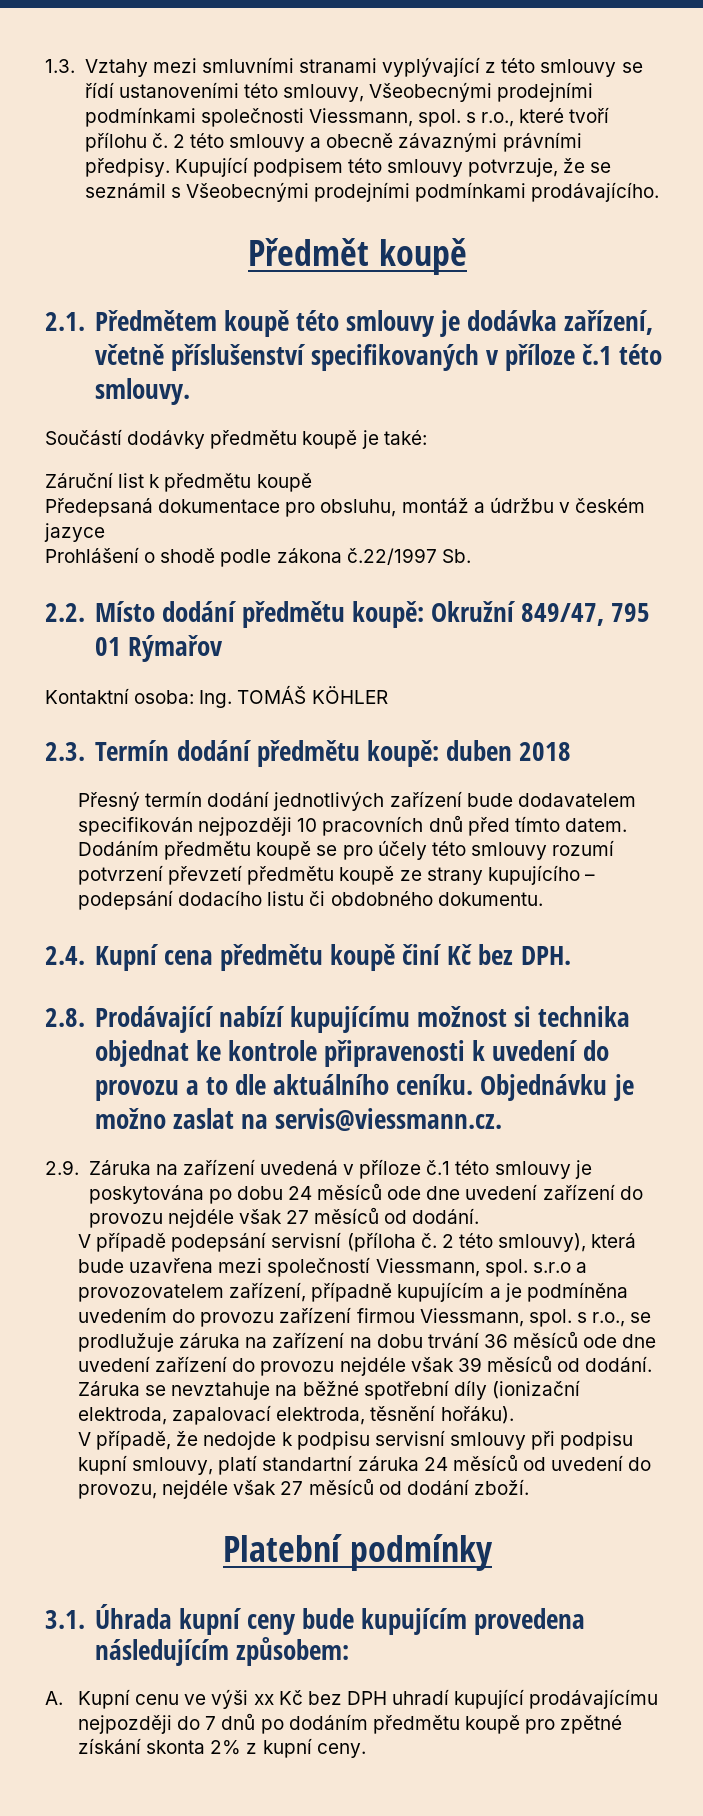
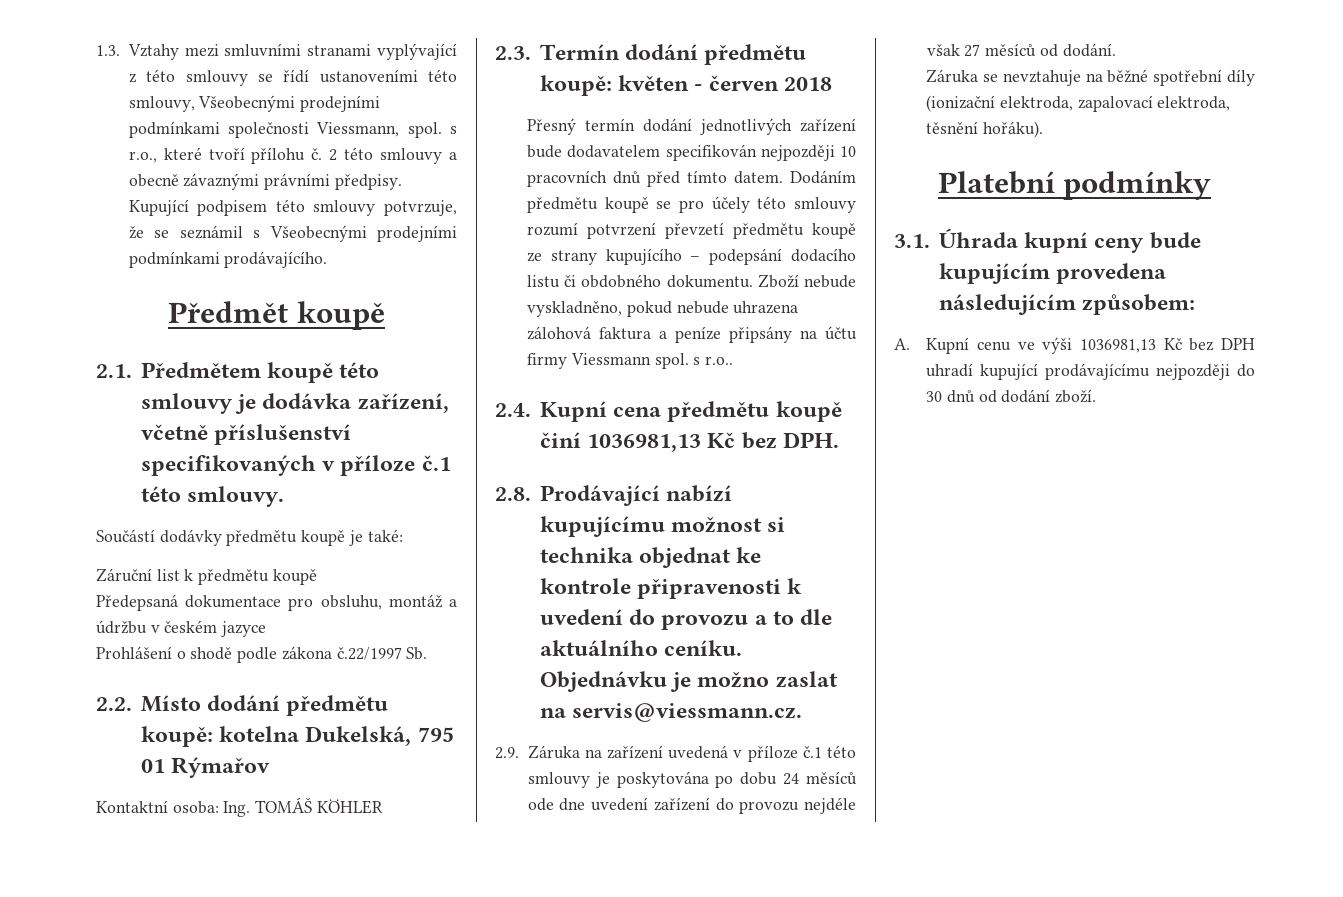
- 2.2. Místo dodání předmětu koupě: Okružní 849/47, 795 01 Rýmařov
+ 2.2. Místo dodání předmětu koupě: kotelna Dukelská, 795 01 Rýmařov
- 2.3. Termín dodání předmětu koupě: duben 2018
+ 2.3. Termín dodání předmětu koupě: květen - červen 2018
+ Zboží nebude vyskladněno, pokud nebude uhrazena zálohová faktura a peníze připsány na účtu firmy Viessmann spol. s r.o..
- 2.4. Kupní cena předmětu koupě činí Kč bez DPH.
+ 2.4. Kupní cena předmětu koupě činí 1036981,13 Kč bez DPH.
- V případě podepsání servisní (příloha č. 2 této smlouvy), která bude uzavřena mezi společností Viessmann, spol. s.r.o a provozovatelem zařízení, případně kupujícím a je podmíněna uvedením do provozu zařízení firmou Viessmann, spol. s r.o., se prodlužuje záruka na zařízení na dobu trvání 36 měsíců ode dne uvedení zařízení do provozu nejdéle však 39 měsíců od dodání.
- V případě, že nedojde k podpisu servisní smlouvy při podpisu kupní smlouvy, platí standartní záruka 24 měsíců od uvedení do provozu, nejdéle však 27 měsíců od dodání zboží.
- A. Kupní cenu ve výši xx Kč bez DPH uhradí kupující prodávajícímu nejpozději do 7 dnů po dodáním předmětu koupě pro zpětné získání skonta 2% z kupní ceny.
+ A. Kupní cenu ve výši 1036981,13 Kč bez DPH uhradí kupující prodávajícímu nejpozději do 30 dnů od dodání zboží.

